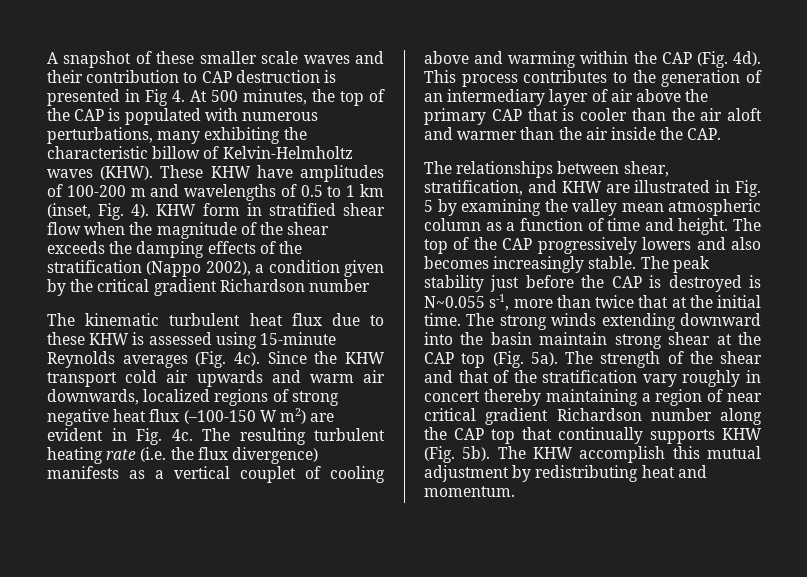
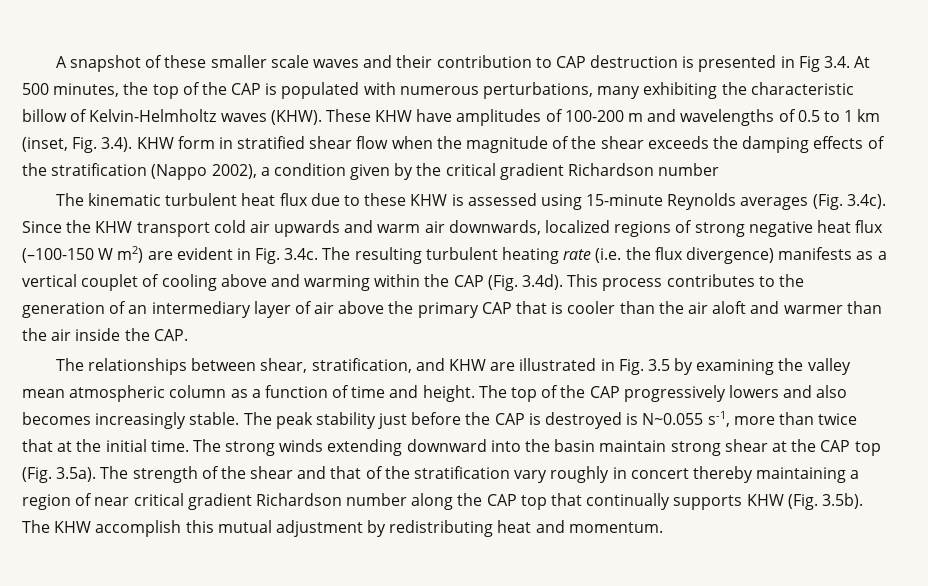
- A snapshot of these smaller scale waves and their contribution to CAP destruction is presented in Fig 4. At 500 minutes, the top of the CAP is populated with numerous perturbations, many exhibiting the characteristic billow of Kelvin-Helmholtz waves (KHW).
+ A snapshot of these smaller scale waves and their contribution to CAP destruction is presented in Fig 3.4. At 500 minutes, the top of the CAP is populated with numerous perturbations, many exhibiting the characteristic billow of Kelvin-Helmholtz waves (KHW).
- These KHW have amplitudes of 100-200 m and wavelengths of 0.5 to 1 km (inset, Fig. 4). KHW form in stratified shear flow when the magnitude of the shear exceeds the damping effects of the stratification (Nappo 2002), a condition given by the critical gradient Richardson number
+ These KHW have amplitudes of 100-200 m and wavelengths of 0.5 to 1 km (inset, Fig. 3.4). KHW form in stratified shear flow when the magnitude of the shear exceeds the damping effects of the stratification (Nappo 2002), a condition given by the critical gradient Richardson number
- The kinematic turbulent heat flux due to these KHW is assessed using 15-minute Reynolds averages (Fig. 4c). Since the KHW transport cold air upwards and warm air downwards, localized regions of strong negative heat flux (–100-150 W m2) are evident in Fig. 4c. The resulting turbulent heating rate (i.e. the flux divergence) manifests as a vertical couplet of cooling above and warming within the CAP (Fig. 4d). This process contributes to the generation of an intermediary layer of air above the primary CAP that is cooler than the air aloft and warmer than the air inside the CAP.
+ The kinematic turbulent heat flux due to these KHW is assessed using 15-minute Reynolds averages (Fig. 3.4c). Since the KHW transport cold air upwards and warm air downwards, localized regions of strong negative heat flux (–100-150 W m2) are evident in Fig. 3.4c. The resulting turbulent heating rate (i.e. the flux divergence) manifests as a vertical couplet of cooling above and warming within the CAP (Fig. 3.4d). This process contributes to the generation of an intermediary layer of air above the primary CAP that is cooler than the air aloft and warmer than the air inside the CAP.
- The relationships between shear, stratification, and KHW are illustrated in Fig. 5 by examining the valley mean atmospheric column as a function of time and height.
+ The relationships between shear, stratification, and KHW are illustrated in Fig. 3.5 by examining the valley mean atmospheric column as a function of time and height.
- The strong winds extending downward into the basin maintain strong shear at the CAP top (Fig. 5a). The strength of the shear and that of the stratification vary roughly in concert thereby maintaining a region of near critical gradient Richardson number along the CAP top that continually supports KHW (Fig. 5b). The KHW accomplish this mutual adjustment by redistributing heat and momentum.
+ The strong winds extending downward into the basin maintain strong shear at the CAP top (Fig. 3.5a). The strength of the shear and that of the stratification vary roughly in concert thereby maintaining a region of near critical gradient Richardson number along the CAP top that continually supports KHW (Fig. 3.5b). The KHW accomplish this mutual adjustment by redistributing heat and momentum.

